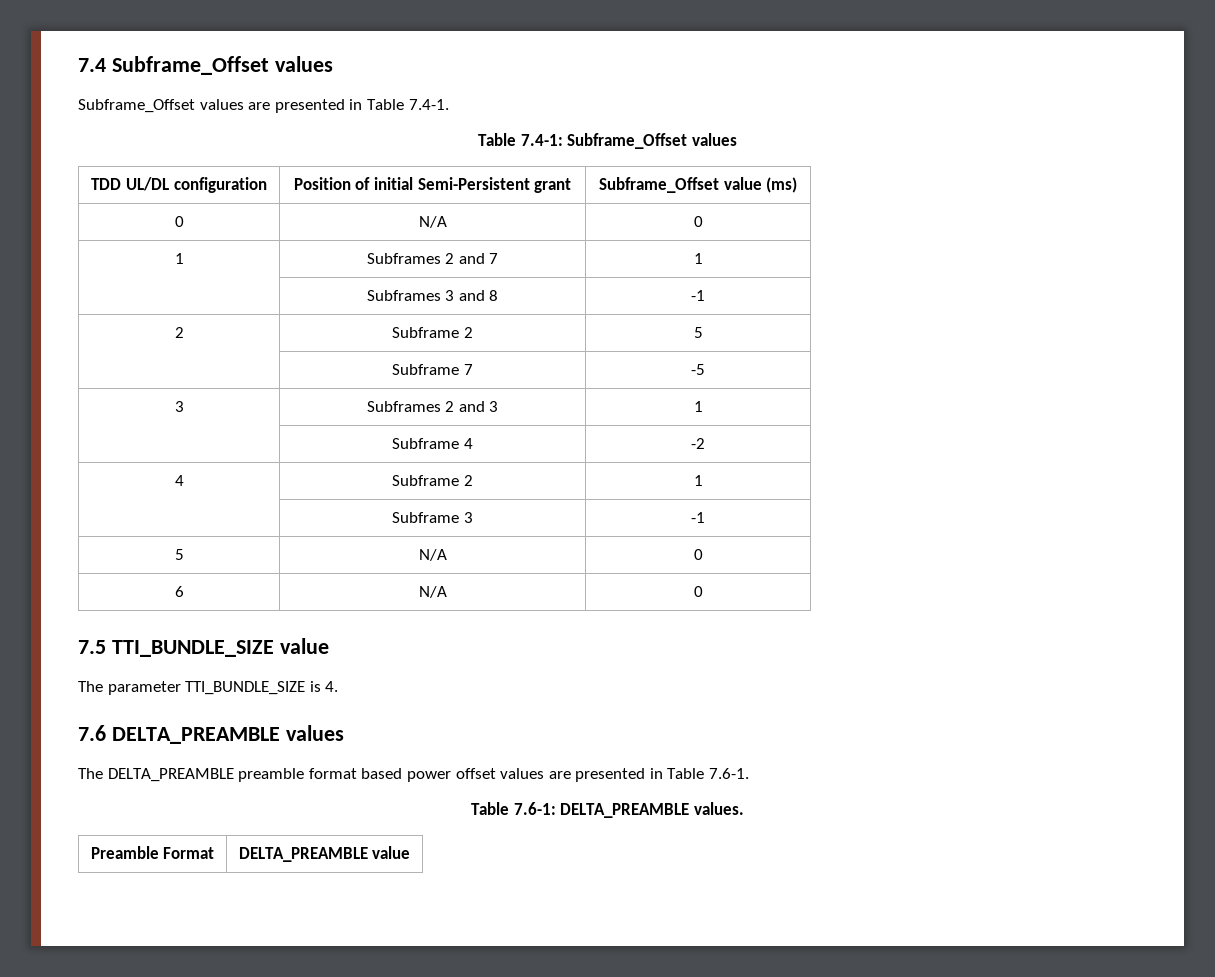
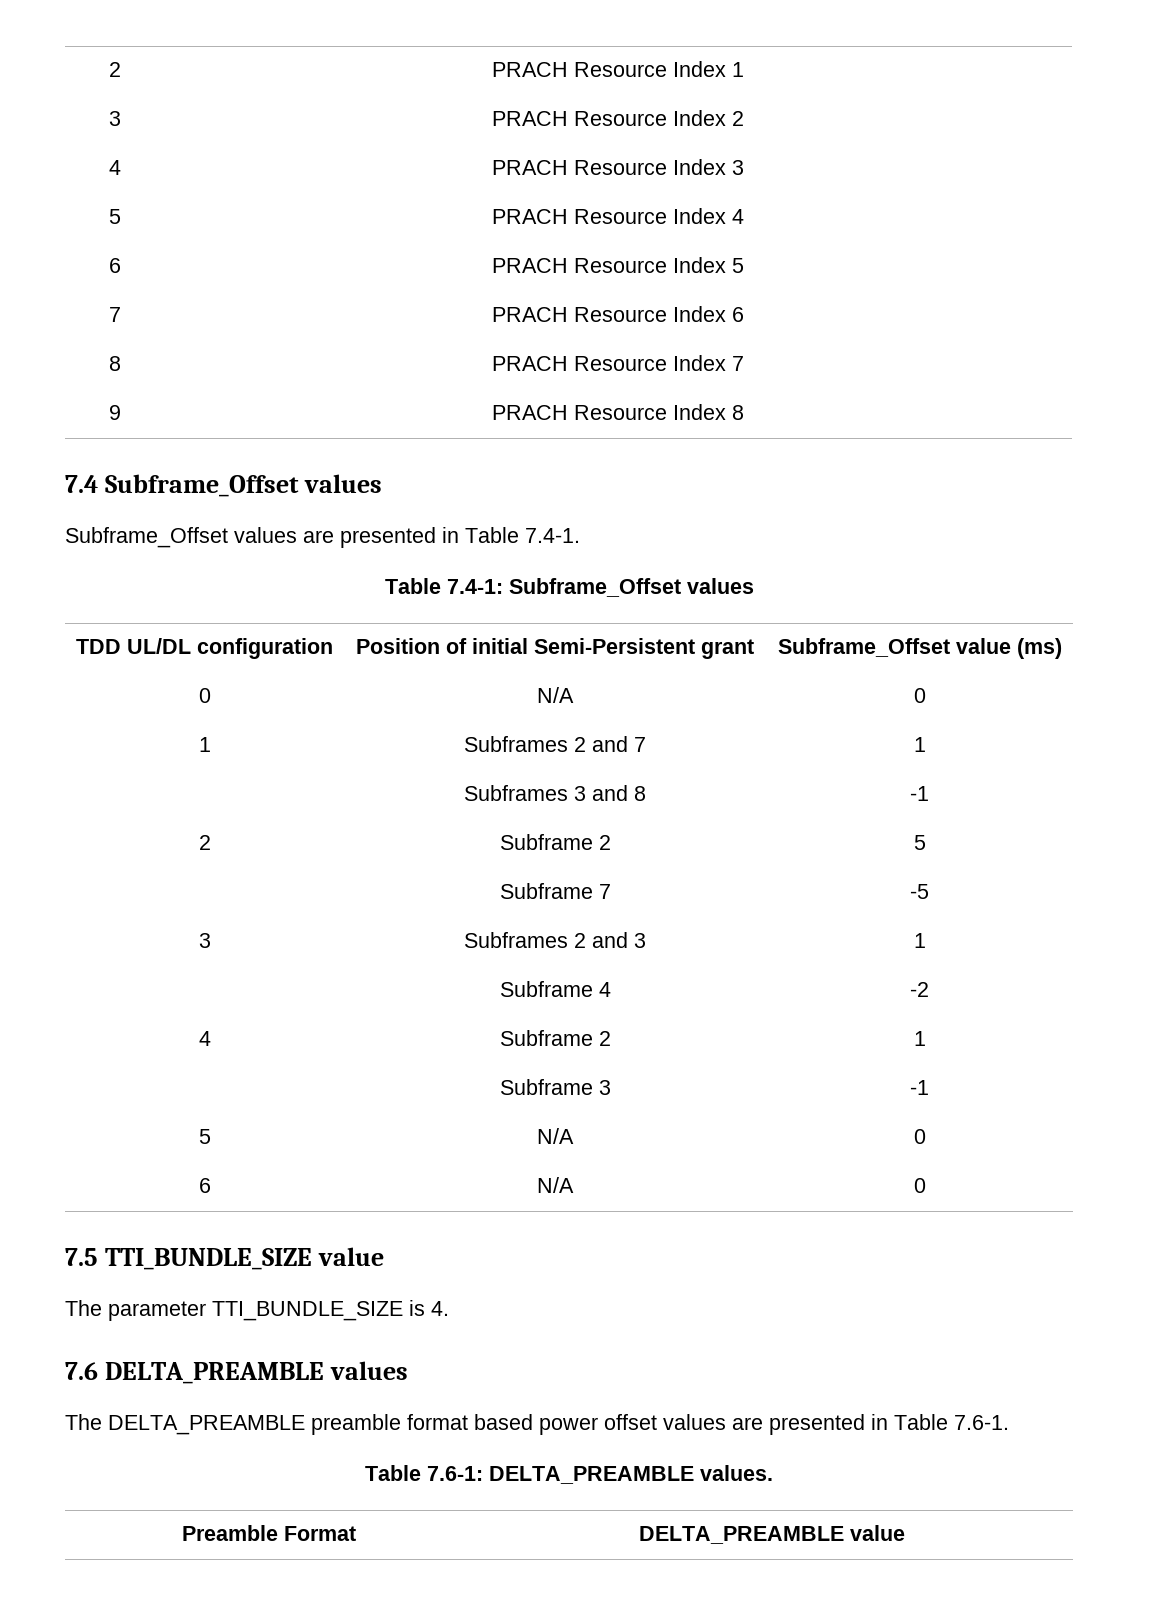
+ 2 | PRACH Resource Index 1
+ 3 | PRACH Resource Index 2
+ 4 | PRACH Resource Index 3
+ 5 | PRACH Resource Index 4
+ 6 | PRACH Resource Index 5
+ 7 | PRACH Resource Index 6
+ 8 | PRACH Resource Index 7
+ 9 | PRACH Resource Index 8

